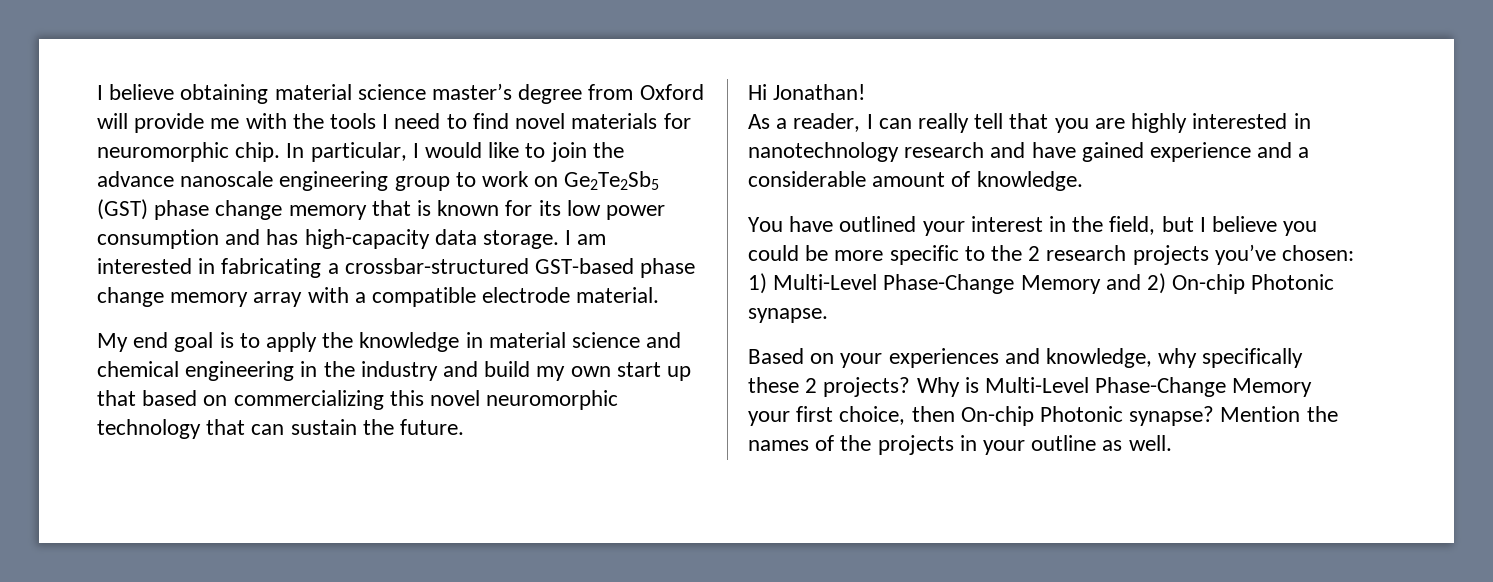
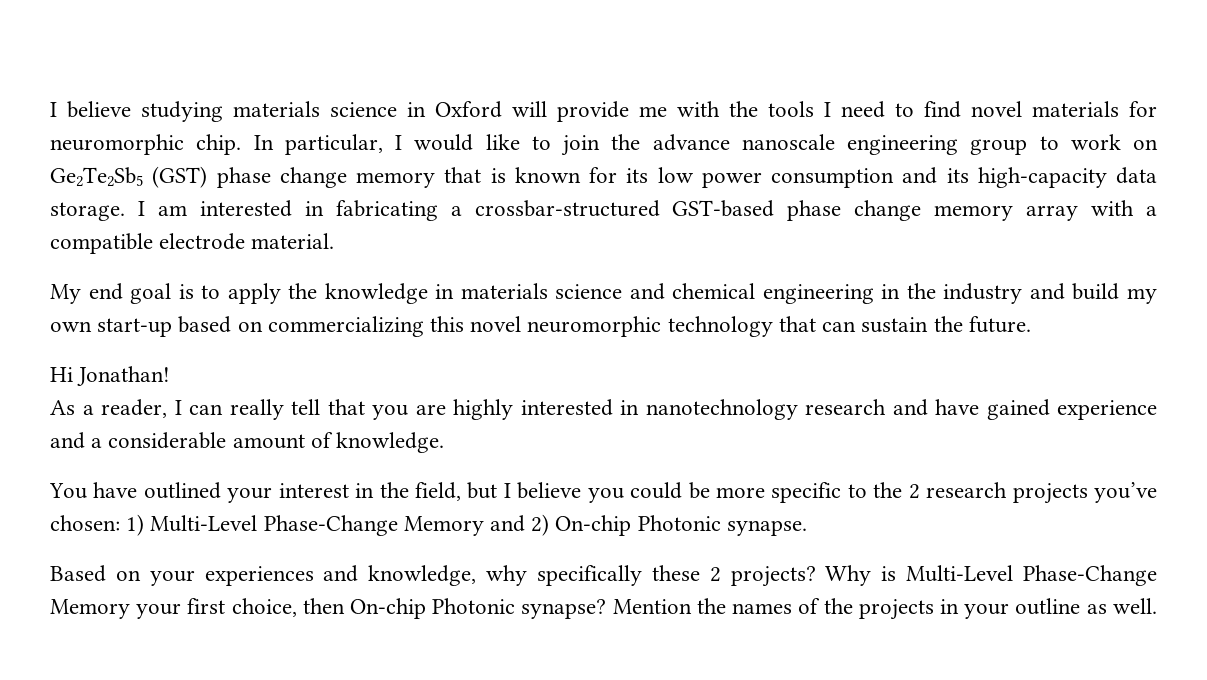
- I believe obtaining material science master’s degree from Oxford will provide me with the tools I need to find novel materials for neuromorphic chip.
+ I believe studying materials science in Oxford will provide me with the tools I need to find novel materials for neuromorphic chip.
- In particular, I would like to join the advance nanoscale engineering group to work on Ge2Te2Sb5 (GST) phase change memory that is known for its low power consumption and has high-capacity data storage.
+ In particular, I would like to join the advance nanoscale engineering group to work on Ge2Te2Sb5 (GST) phase change memory that is known for its low power consumption and its high-capacity data storage.
- My end goal is to apply the knowledge in material science and chemical engineering in the industry and build my own start up that based on commercializing this novel neuromorphic technology that can sustain the future.
+ My end goal is to apply the knowledge in materials science and chemical engineering in the industry and build my own start-up based on commercializing this novel neuromorphic technology that can sustain the future.

